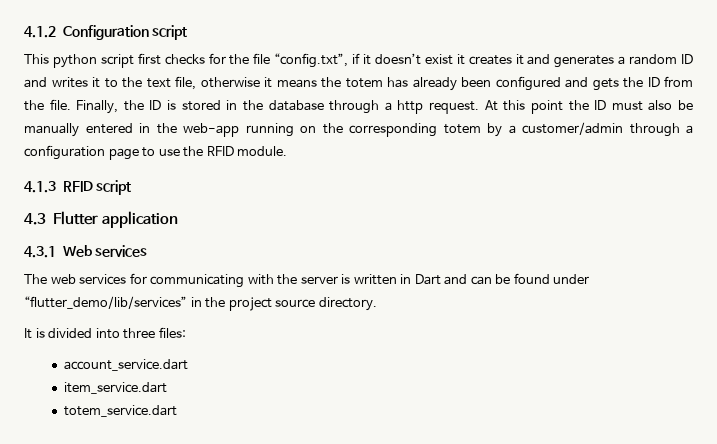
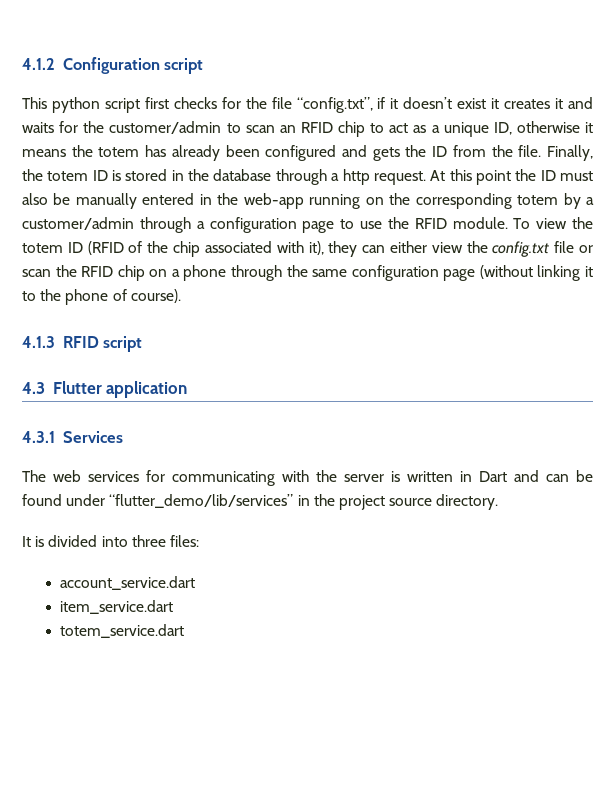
- This python script first checks for the file “config.txt”, if it doesn’t exist it creates it and generates a random ID and writes it to the text file, otherwise it means the totem has already been configured and gets the ID from the file.
+ This python script first checks for the file “config.txt”, if it doesn’t exist it creates it and waits for the customer/admin to scan an RFID chip to act as a unique ID, otherwise it means the totem has already been configured and gets the ID from the file.
- Finally, the ID is stored in the database through a http request.
+ Finally, the totem ID is stored in the database through a http request.
+ To view the totem ID (RFID of the chip associated with it), they can either view the config.txt file or scan the RFID chip on a phone through the same configuration page (without linking it to the phone of course).
- 4.3.1 Web services
+ 4.3.1 Services

